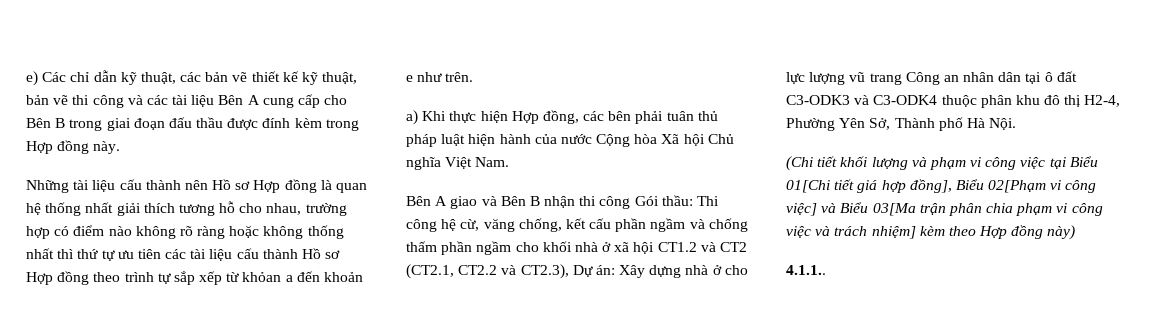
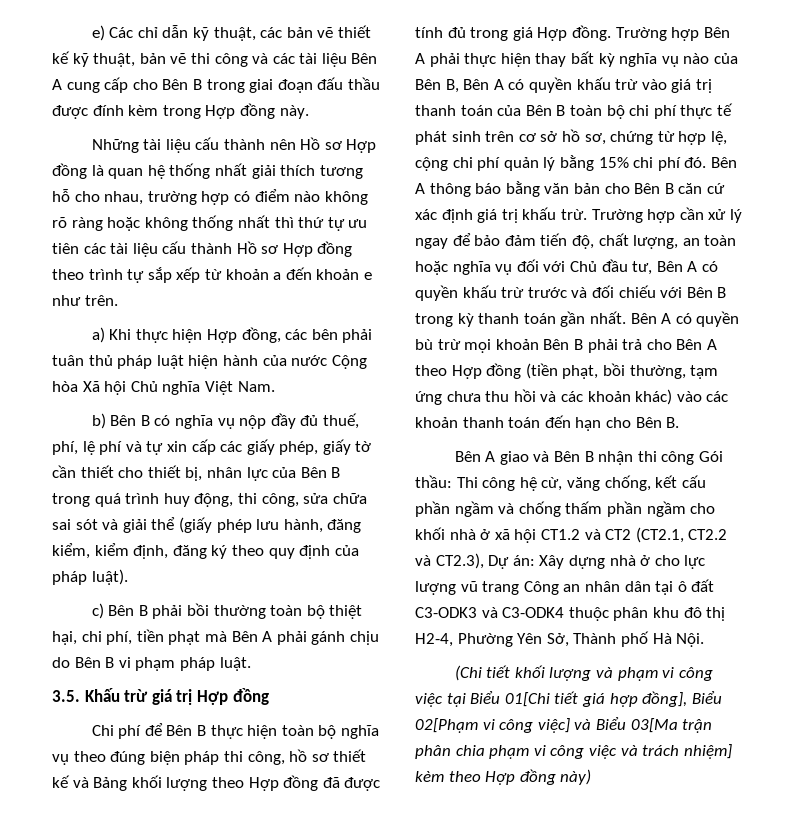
- Những tài liệu cấu thành nên Hồ sơ Hợp đồng là quan hệ thống nhất giải thích tương hỗ cho nhau, trường hợp có điểm nào không rõ ràng hoặc không thống nhất thì thứ tự ưu tiên các tài liệu cấu thành Hồ sơ Hợp đồng theo trình tự sắp xếp từ khỏan a đến khoản e như trên.
+ Những tài liệu cấu thành nên Hồ sơ Hợp đồng là quan hệ thống nhất giải thích tương hỗ cho nhau, trường hợp có điểm nào không rõ ràng hoặc không thống nhất thì thứ tự ưu tiên các tài liệu cấu thành Hồ sơ Hợp đồng theo trình tự sắp xếp từ khoản a đến khoản e như trên.
+ b) Bên B có nghĩa vụ nộp đầy đủ thuế, phí, lệ phí và tự xin cấp các giấy phép, giấy tờ cần thiết cho thiết bị, nhân lực của Bên B trong quá trình huy động, thi công, sửa chữa sai sót và giải thể (giấy phép lưu hành, đăng kiểm, kiểm định, đăng ký theo quy định của pháp luật).
+ c) Bên B phải bồi thường toàn bộ thiệt hại, chi phí, tiền phạt mà Bên A phải gánh chịu do Bên B vi phạm pháp luật.
+ 3.5. Khấu trừ giá trị Hợp đồng
+ Chi phí để Bên B thực hiện toàn bộ nghĩa vụ theo đúng biện pháp thi công, hồ sơ thiết kế và Bảng khối lượng theo Hợp đồng đã được tính đủ trong giá Hợp đồng. Trường hợp Bên A phải thực hiện thay bất kỳ nghĩa vụ nào của Bên B, Bên A có quyền khấu trừ vào giá trị thanh toán của Bên B toàn bộ chi phí thực tế phát sinh trên cơ sở hồ sơ, chứng từ hợp lệ, cộng chi phí quản lý bằng 15% chi phí đó. Bên A thông báo bằng văn bản cho Bên B căn cứ xác định giá trị khấu trừ. Trường hợp cần xử lý ngay để bảo đảm tiến độ, chất lượng, an toàn hoặc nghĩa vụ đối với Chủ đầu tư, Bên A có quyền khấu trừ trước và đối chiếu với Bên B trong kỳ thanh toán gần nhất. Bên A có quyền bù trừ mọi khoản Bên B phải trả cho Bên A theo Hợp đồng (tiền phạt, bồi thường, tạm ứng chưa thu hồi và các khoản khác) vào các khoản thanh toán đến hạn cho Bên B.
- 4.1.1..

